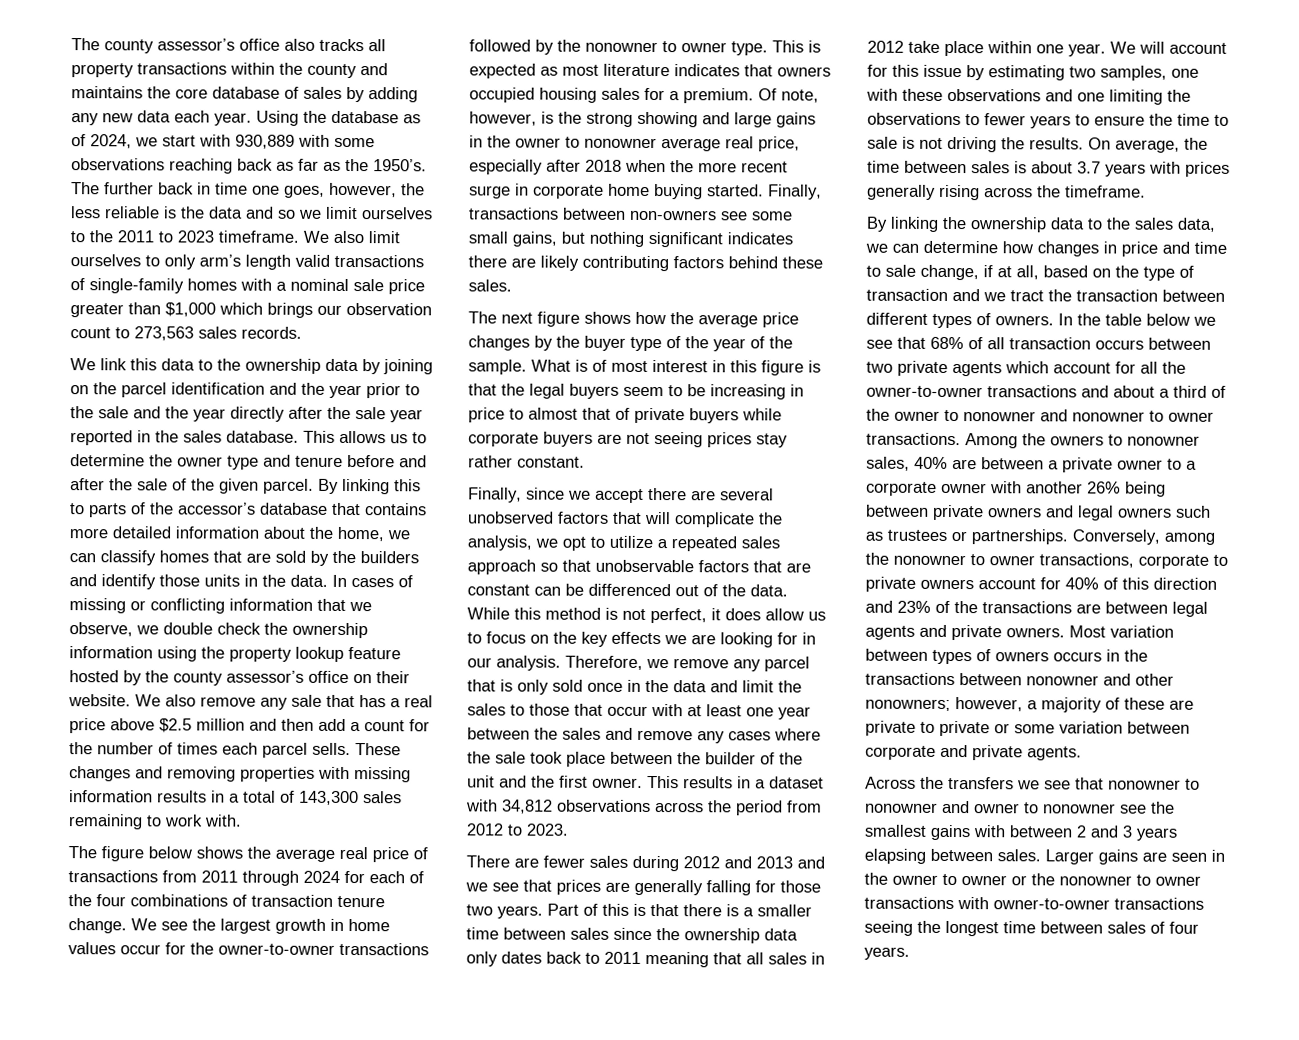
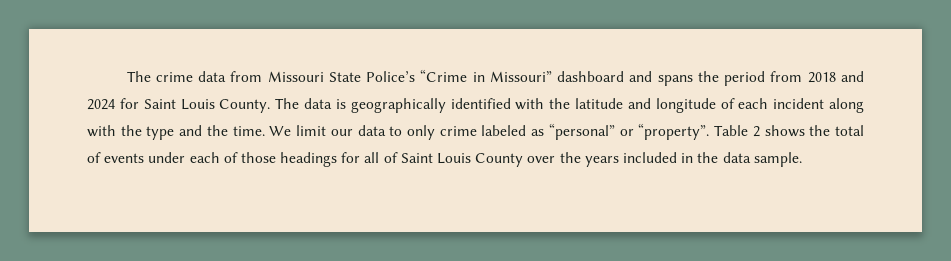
- The county assessor’s office also tracks all property transactions within the county and maintains the core database of sales by adding any new data each year. Using the database as of 2024, we start with 930,889 with some observations reaching back as far as the 1950’s. The further back in time one goes, however, the less reliable is the data and so we limit ourselves to the 2011 to 2023 timeframe. We also limit ourselves to only arm’s length valid transactions of single-family homes with a nominal sale price greater than $1,000 which brings our observation count to 273,563 sales records.
- We link this data to the ownership data by joining on the parcel identification and the year prior to the sale and the year directly after the sale year reported in the sales database. This allows us to determine the owner type and tenure before and after the sale of the given parcel. By linking this to parts of the accessor’s database that contains more detailed information about the home, we can classify homes that are sold by the builders and identify those units in the data. In cases of missing or conflicting information that we observe, we double check the ownership information using the property lookup feature hosted by the county assessor’s office on their website. We also remove any sale that has a real price above $2.5 million and then add a count for the number of times each parcel sells. These changes and removing properties with missing information results in a total of 143,300 sales remaining to work with.
- The figure below shows the average real price of transactions from 2011 through 2024 for each of the four combinations of transaction tenure change. We see the largest growth in home values occur for the owner-to-owner transactions followed by the nonowner to owner type. This is expected as most literature indicates that owners occupied housing sales for a premium. Of note, however, is the strong showing and large gains in the owner to nonowner average real price, especially after 2018 when the more recent surge in corporate home buying started. Finally, transactions between non-owners see some small gains, but nothing significant indicates there are likely contributing factors behind these sales.
- The next figure shows how the average price changes by the buyer type of the year of the sample. What is of most interest in this figure is that the legal buyers seem to be increasing in price to almost that of private buyers while corporate buyers are not seeing prices stay rather constant.
- Finally, since we accept there are several unobserved factors that will complicate the analysis, we opt to utilize a repeated sales approach so that unobservable factors that are constant can be differenced out of the data. While this method is not perfect, it does allow us to focus on the key effects we are looking for in our analysis. Therefore, we remove any parcel that is only sold once in the data and limit the sales to those that occur with at least one year between the sales and remove any cases where the sale took place between the builder of the unit and the first owner. This results in a dataset with 34,812 observations across the period from 2012 to 2023.
- There are fewer sales during 2012 and 2013 and we see that prices are generally falling for those two years. Part of this is that there is a smaller time between sales since the ownership data only dates back to 2011 meaning that all sales in 2012 take place within one year. We will account for this issue by estimating two samples, one with these observations and one limiting the observations to fewer years to ensure the time to sale is not driving the results. On average, the time between sales is about 3.7 years with prices generally rising across the timeframe.
- By linking the ownership data to the sales data, we can determine how changes in price and time to sale change, if at all, based on the type of transaction and we tract the transaction between different types of owners. In the table below we see that 68% of all transaction occurs between two private agents which account for all the owner-to-owner transactions and about a third of the owner to nonowner and nonowner to owner transactions. Among the owners to nonowner sales, 40% are between a private owner to a corporate owner with another 26% being between private owners and legal owners such as trustees or partnerships. Conversely, among the nonowner to owner transactions, corporate to private owners account for 40% of this direction and 23% of the transactions are between legal agents and private owners. Most variation between types of owners occurs in the transactions between nonowner and other nonowners; however, a majority of these are private to private or some variation between corporate and private agents.
- Across the transfers we see that nonowner to nonowner and owner to nonowner see the smallest gains with between 2 and 3 years elapsing between sales. Larger gains are seen in the owner to owner or the nonowner to owner transactions with owner-to-owner transactions seeing the longest time between sales of four years.
+ The crime data from Missouri State Police’s “Crime in Missouri” dashboard and spans the period from 2018 and 2024 for Saint Louis County. The data is geographically identified with the latitude and longitude of each incident along with the type and the time. We limit our data to only crime labeled as “personal” or “property”. Table 2 shows the total of events under each of those headings for all of Saint Louis County over the years included in the data sample.

